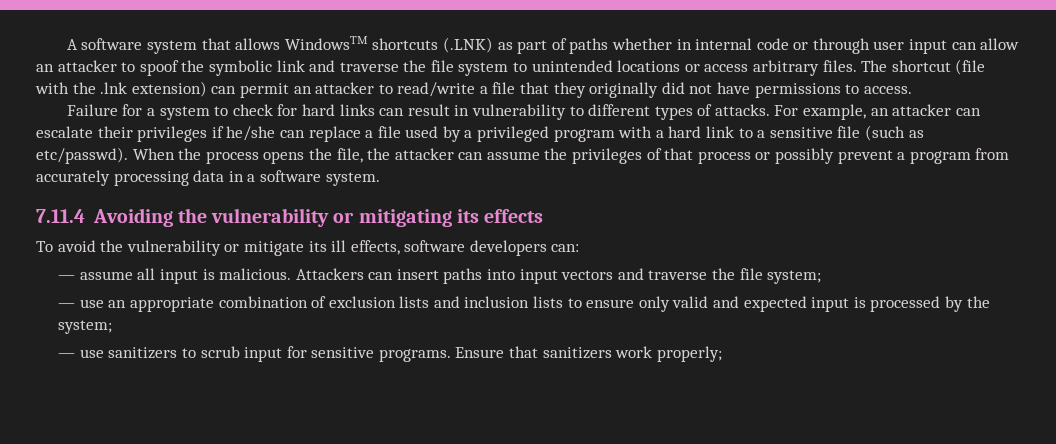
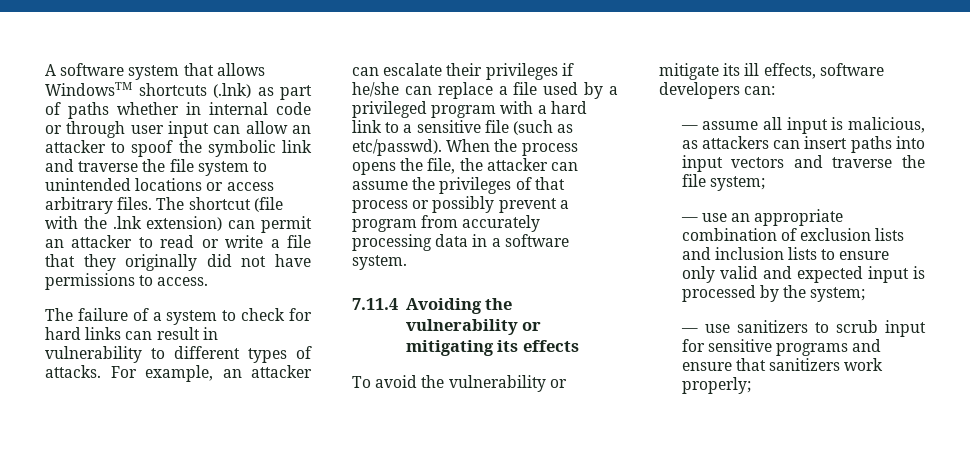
- A software system that allows WindowsTM shortcuts (.LNK) as part of paths whether in internal code or through user input can allow an attacker to spoof the symbolic link and traverse the file system to unintended locations or access arbitrary files.
+ A software system that allows WindowsTM shortcuts (.lnk) as part of paths whether in internal code or through user input can allow an attacker to spoof the symbolic link and traverse the file system to unintended locations or access arbitrary files.
- The shortcut (file with the .lnk extension) can permit an attacker to read/write a file that they originally did not have permissions to access.
+ The shortcut (file with the .lnk extension) can permit an attacker to read or write a file that they originally did not have permissions to access.
- Failure for a system to check for hard links can result in vulnerability to different types of attacks.
+ The failure of a system to check for hard links can result in vulnerability to different types of attacks.
- — assume all input is malicious. Attackers can insert paths into input vectors and traverse the file system;
+ — assume all input is malicious, as attackers can insert paths into input vectors and traverse the file system;
- — use sanitizers to scrub input for sensitive programs. Ensure that sanitizers work properly;
+ — use sanitizers to scrub input for sensitive programs and ensure that sanitizers work properly;

